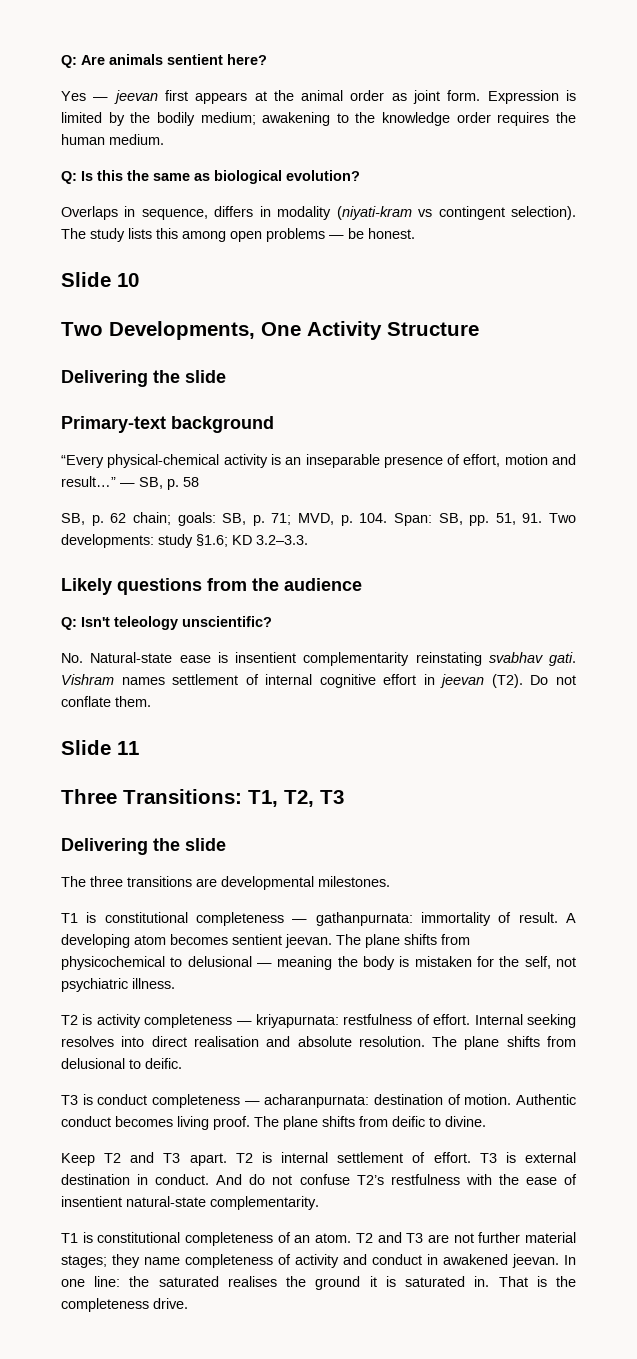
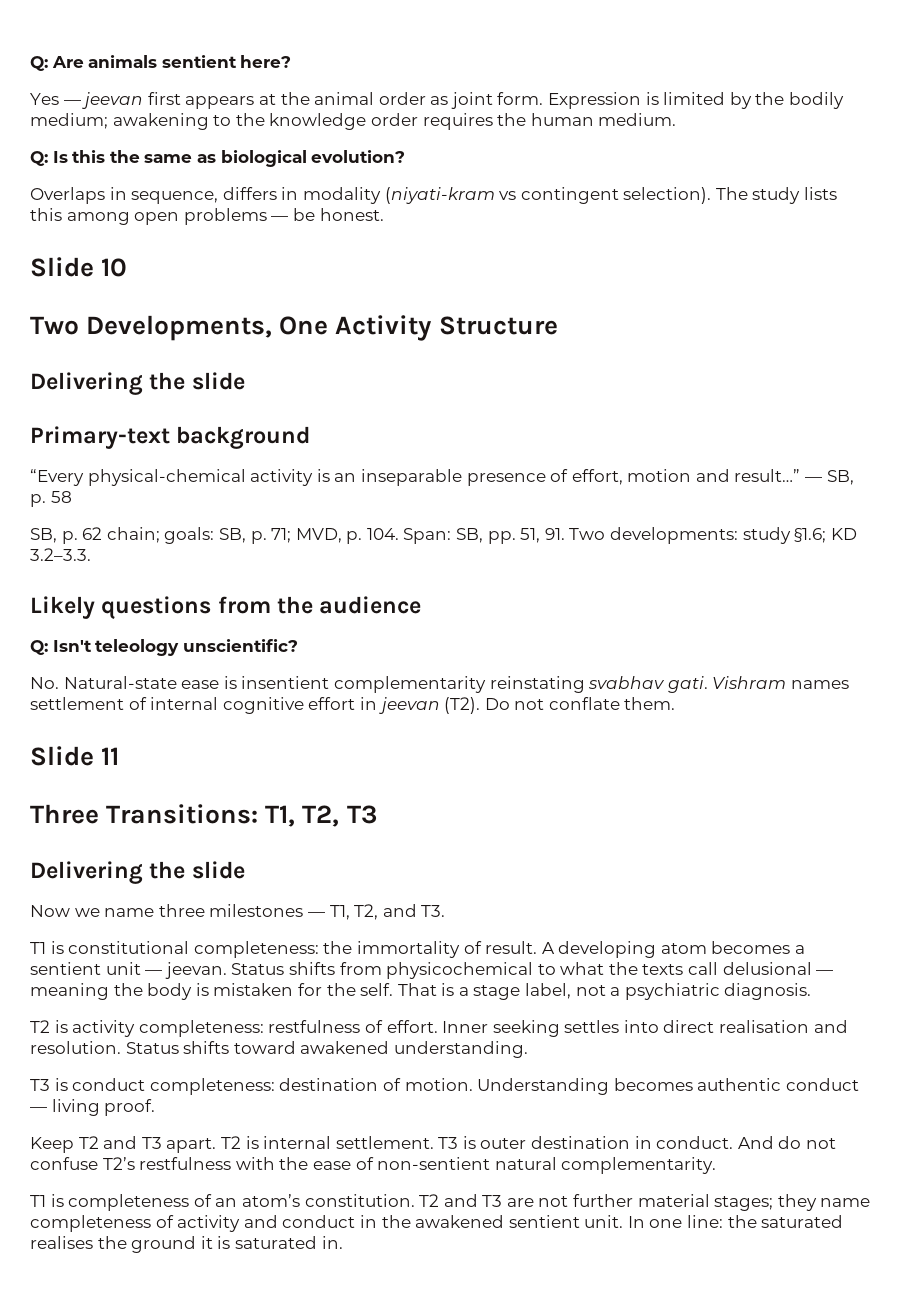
- The three transitions are developmental milestones.
- T1 is constitutional completeness — gathanpurnata: immortality of result.
+ Now we name three milestones — T1, T2, and T3.
+ T1 is constitutional completeness: the immortality of result.
- A developing atom becomes sentient jeevan. The plane shifts from physicochemical to delusional — meaning the body is mistaken for the self, not psychiatric illness.
- T2 is activity completeness — kriyapurnata: restfulness of effort. Internal seeking resolves into direct realisation and absolute resolution. The plane shifts from delusional to deific.
- T3 is conduct completeness — acharanpurnata: destination of motion. Authentic conduct becomes living proof. The plane shifts from deific to divine.
+ A developing atom becomes a sentient unit — jeevan. Status shifts from physicochemical to what the texts call delusional — meaning the body is mistaken for the self. That is a stage label, not a psychiatric diagnosis.
+ T2 is activity completeness: restfulness of effort. Inner seeking settles into direct realisation and resolution. Status shifts toward awakened understanding.
+ T3 is conduct completeness: destination of motion. Understanding becomes authentic conduct — living proof.
- T2 is internal settlement of effort. T3 is external destination in conduct.
+ T2 is internal settlement. T3 is outer destination in conduct.
- And do not confuse T2’s restfulness with the ease of insentient natural-state complementarity.
+ And do not confuse T2’s restfulness with the ease of non-sentient natural complementarity.
- T1 is constitutional completeness of an atom.
+ T1 is completeness of an atom’s constitution.
- T2 and T3 are not further material stages; they name completeness of activity and conduct in awakened jeevan.
+ T2 and T3 are not further material stages; they name completeness of activity and conduct in the awakened sentient unit.
- That is the completeness drive.

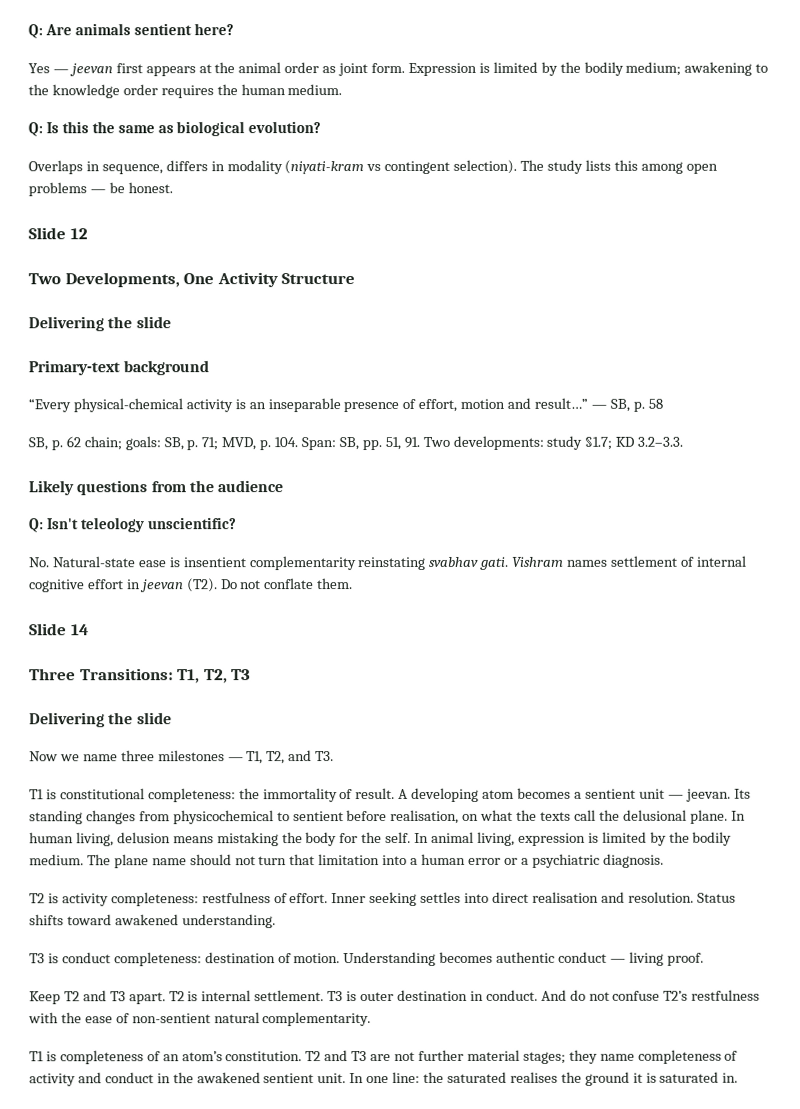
- Slide 10
+ Slide 12
- SB, p. 62 chain; goals: SB, p. 71; MVD, p. 104. Span: SB, pp. 51, 91. Two developments: study §1.6; KD 3.2–3.3.
+ SB, p. 62 chain; goals: SB, p. 71; MVD, p. 104. Span: SB, pp. 51, 91. Two developments: study §1.7; KD 3.2–3.3.
- Slide 11
+ Slide 14
- Status shifts from physicochemical to what the texts call delusional — meaning the body is mistaken for the self. That is a stage label, not a psychiatric diagnosis.
+ Its standing changes from physicochemical to sentient before realisation, on what the texts call the delusional plane. In human living, delusion means mistaking the body for the self. In animal living, expression is limited by the bodily medium. The plane name should not turn that limitation into a human error or a psychiatric diagnosis.

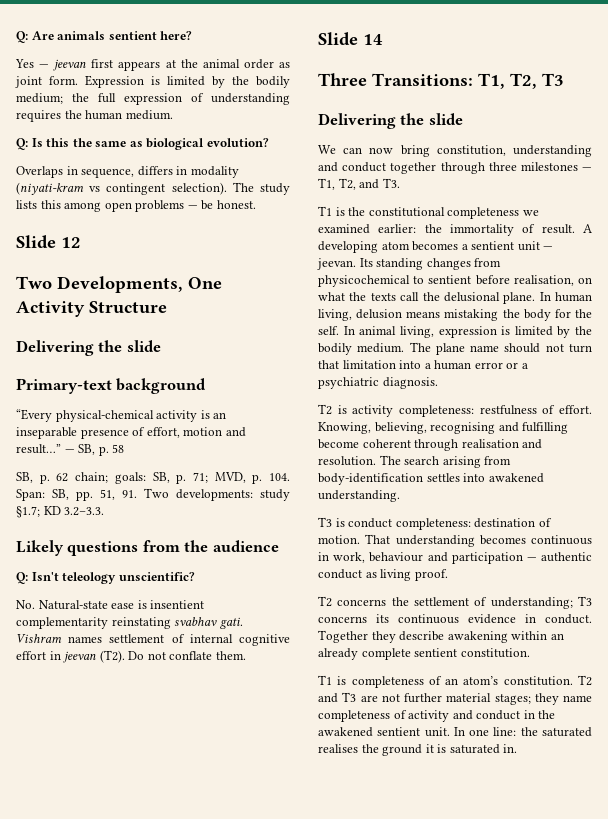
- Expression is limited by the bodily medium; awakening to the knowledge order requires the human medium.
+ Expression is limited by the bodily medium; the full expression of understanding requires the human medium.
- Now we name three milestones — T1, T2, and T3.
+ We can now bring constitution, understanding and conduct together through three milestones — T1, T2, and T3.
- T1 is constitutional completeness: the immortality of result.
+ T1 is the constitutional completeness we examined earlier: the immortality of result.
- Inner seeking settles into direct realisation and resolution. Status shifts toward awakened understanding.
+ Knowing, believing, recognising and fulfilling become coherent through realisation and resolution. The search arising from body-identification settles into awakened understanding.
- Understanding becomes authentic conduct — living proof.
+ That understanding becomes continuous in work, behaviour and participation — authentic conduct as living proof.
- Keep T2 and T3 apart. T2 is internal settlement. T3 is outer destination in conduct. And do not confuse T2’s restfulness with the ease of non-sentient natural complementarity.
+ T2 concerns the settlement of understanding; T3 concerns its continuous evidence in conduct. Together they describe awakening within an already complete sentient constitution.

